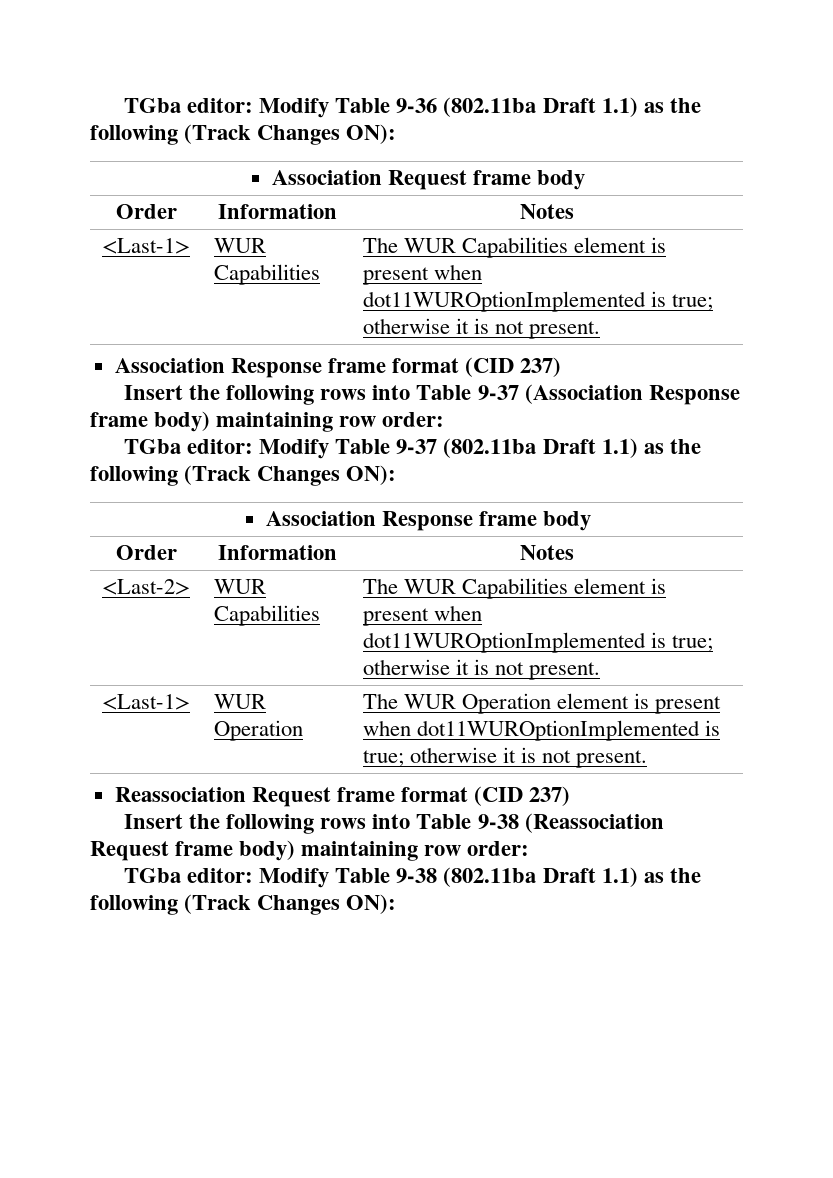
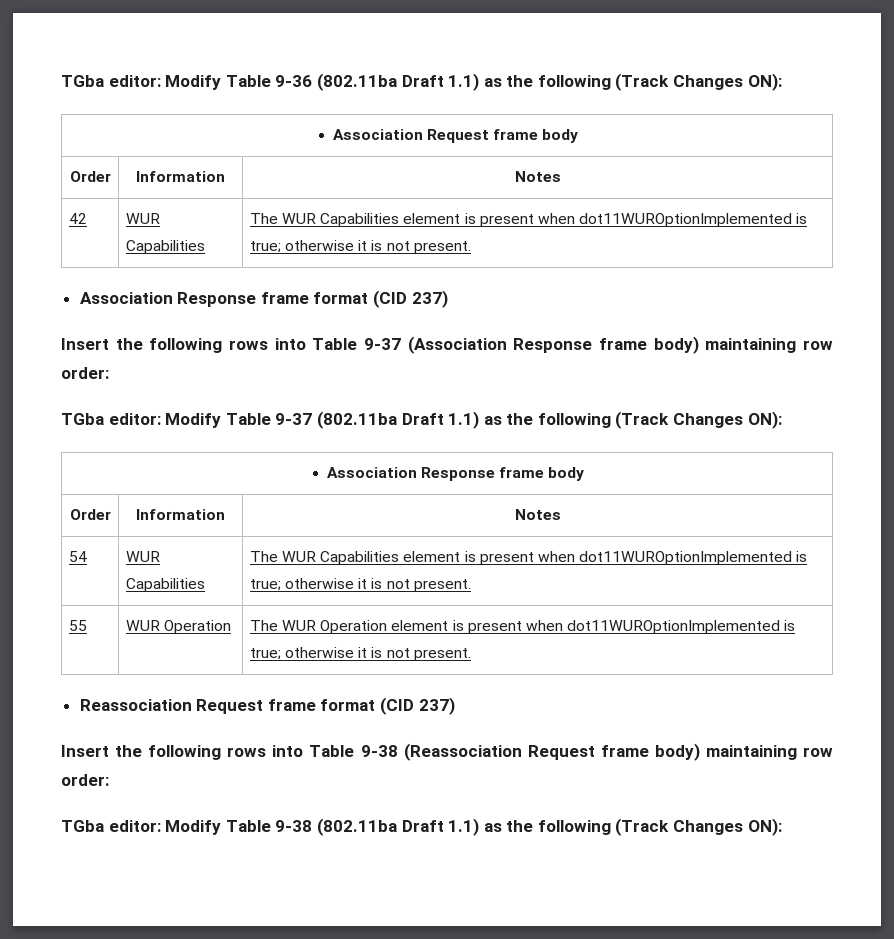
- <Last-1> | WUR Capabilities | The WUR Capabilities element is present when dot11WUROptionImplemented is true; otherwise it is not present.
+ 42 | WUR Capabilities | The WUR Capabilities element is present when dot11WUROptionImplemented is true; otherwise it is not present.
- <Last-2> | WUR Capabilities | The WUR Capabilities element is present when dot11WUROptionImplemented is true; otherwise it is not present.
+ 54 | WUR Capabilities | The WUR Capabilities element is present when dot11WUROptionImplemented is true; otherwise it is not present.
- <Last-1> | WUR Operation | The WUR Operation element is present when dot11WUROptionImplemented is true; otherwise it is not present.
+ 55 | WUR Operation | The WUR Operation element is present when dot11WUROptionImplemented is true; otherwise it is not present.

